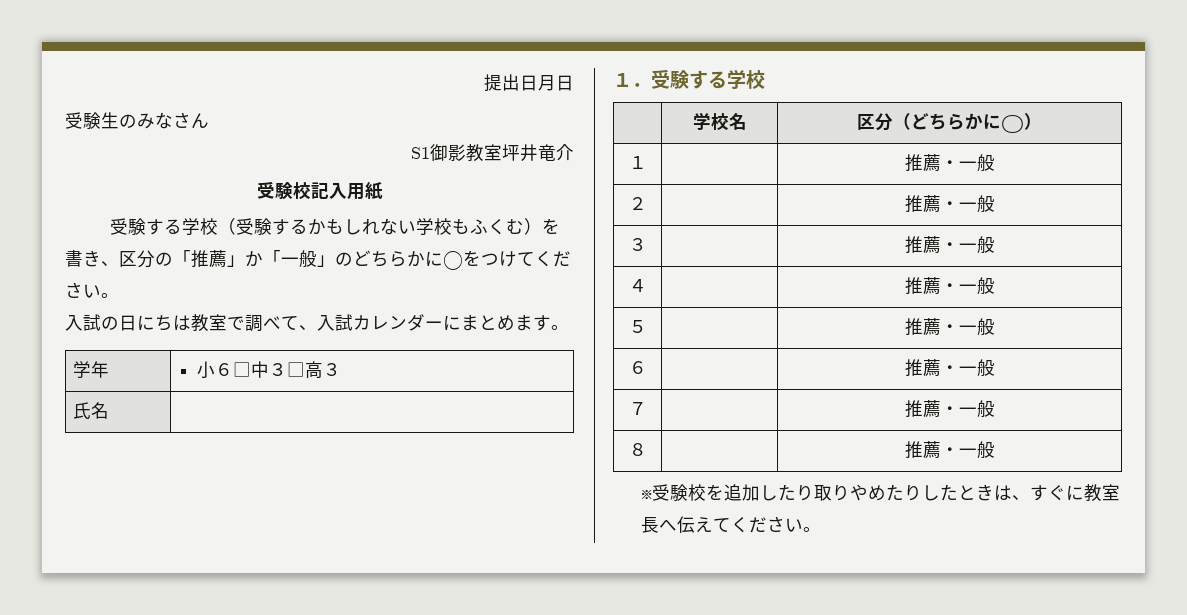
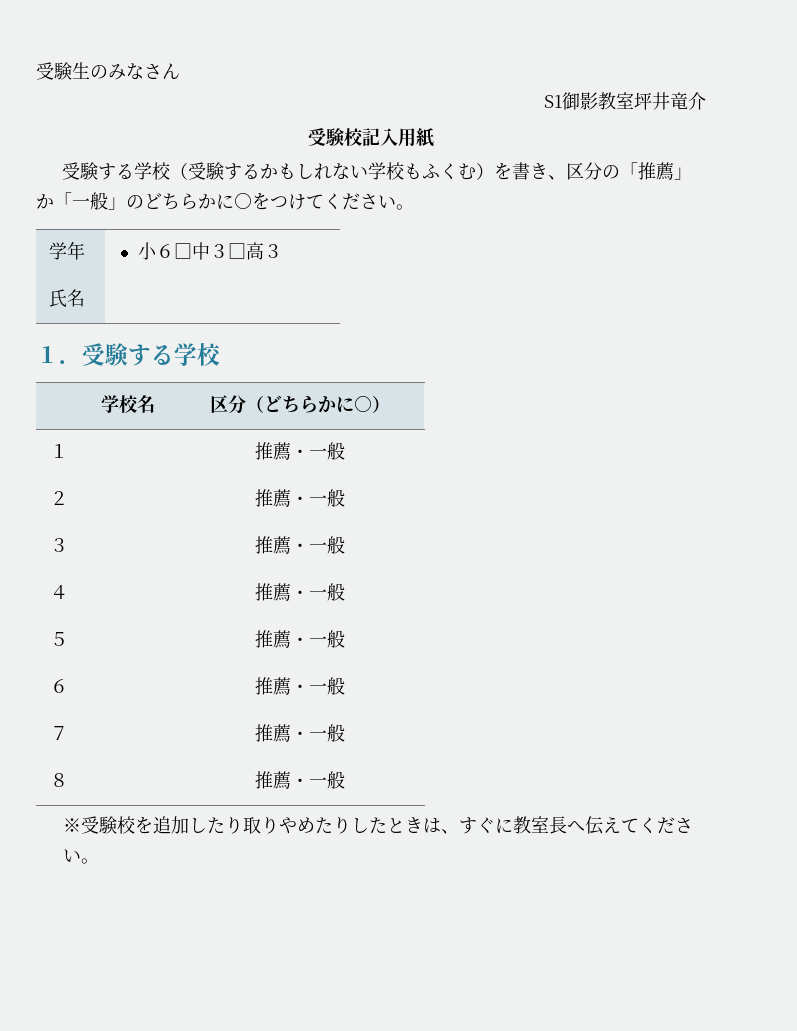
- 提出日月日
- 入試の日にちは教室で調べて、入試カレンダーにまとめます。

